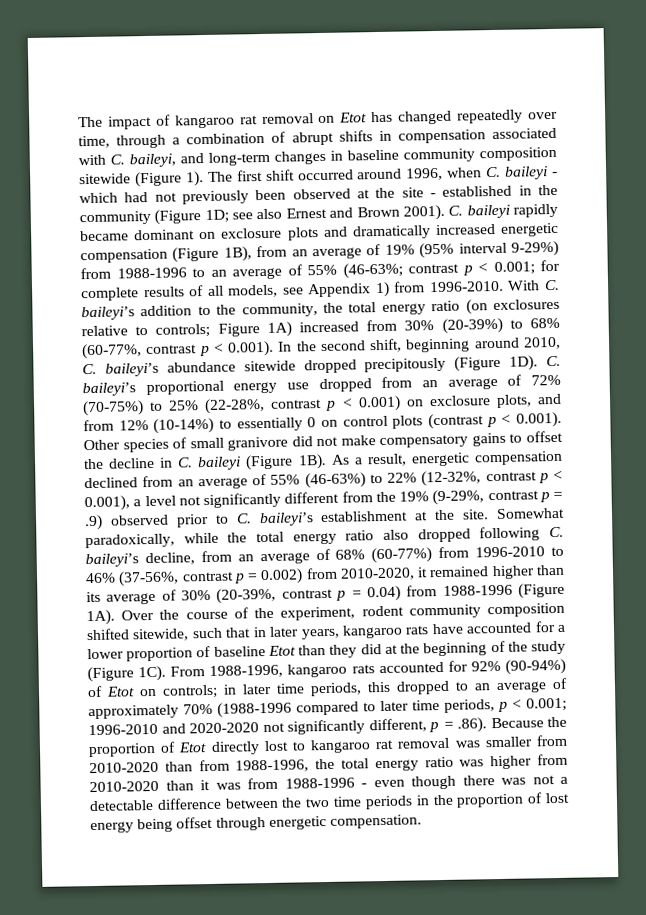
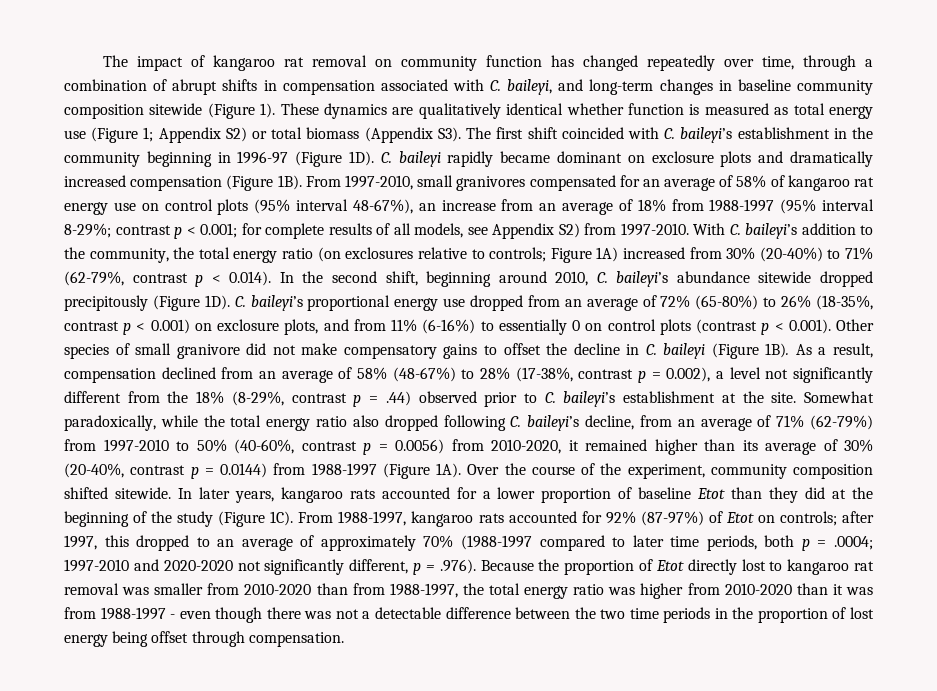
- The impact of kangaroo rat removal on Etot has changed repeatedly over time, through a combination of abrupt shifts in compensation associated with C. baileyi, and long-term changes in baseline community composition sitewide (Figure 1).
+ The impact of kangaroo rat removal on community function has changed repeatedly over time, through a combination of abrupt shifts in compensation associated with C. baileyi, and long-term changes in baseline community composition sitewide (Figure 1).
- The first shift occurred around 1996, when C. baileyi - which had not previously been observed at the site - established in the community (Figure 1D; see also Ernest and Brown 2001).
+ These dynamics are qualitatively identical whether function is measured as total energy use (Figure 1; Appendix S2) or total biomass (Appendix S3). The first shift coincided with C. baileyi’s establishment in the community beginning in 1996-97 (Figure 1D).
- C. baileyi rapidly became dominant on exclosure plots and dramatically increased energetic compensation (Figure 1B), from an average of 19% (95% interval 9-29%) from 1988-1996 to an average of 55% (46-63%; contrast p < 0.001; for complete results of all models, see Appendix 1) from 1996-2010.
+ C. baileyi rapidly became dominant on exclosure plots and dramatically increased compensation (Figure 1B). From 1997-2010, small granivores compensated for an average of 58% of kangaroo rat energy use on control plots (95% interval 48-67%), an increase from an average of 18% from 1988-1997 (95% interval 8-29%; contrast p < 0.001; for complete results of all models, see Appendix S2) from 1997-2010.
- With C. baileyi’s addition to the community, the total energy ratio (on exclosures relative to controls; Figure 1A) increased from 30% (20-39%) to 68% (60-77%, contrast p < 0.001). In the second shift, beginning around 2010, C. baileyi’s abundance sitewide dropped precipitously (Figure 1D).
+ With C. baileyi’s addition to the community, the total energy ratio (on exclosures relative to controls; Figure 1A) increased from 30% (20-40%) to 71% (62-79%, contrast p < 0.014). In the second shift, beginning around 2010, C. baileyi’s abundance sitewide dropped precipitously (Figure 1D).
- C. baileyi’s proportional energy use dropped from an average of 72% (70-75%) to 25% (22-28%, contrast p < 0.001) on exclosure plots, and from 12% (10-14%) to essentially 0 on control plots (contrast p < 0.001). Other species of small granivore did not make compensatory gains to offset the decline in C. baileyi (Figure 1B).
+ C. baileyi’s proportional energy use dropped from an average of 72% (65-80%) to 26% (18-35%, contrast p < 0.001) on exclosure plots, and from 11% (6-16%) to essentially 0 on control plots (contrast p < 0.001). Other species of small granivore did not make compensatory gains to offset the decline in C. baileyi (Figure 1B).
- As a result, energetic compensation declined from an average of 55% (46-63%) to 22% (12-32%, contrast p < 0.001), a level not significantly different from the 19% (9-29%, contrast p = .9) observed prior to C. baileyi’s establishment at the site.
+ As a result, compensation declined from an average of 58% (48-67%) to 28% (17-38%, contrast p = 0.002), a level not significantly different from the 18% (8-29%, contrast p = .44) observed prior to C. baileyi’s establishment at the site.
- Somewhat paradoxically, while the total energy ratio also dropped following C. baileyi’s decline, from an average of 68% (60-77%) from 1996-2010 to 46% (37-56%, contrast p = 0.002) from 2010-2020, it remained higher than its average of 30% (20-39%, contrast p = 0.04) from 1988-1996 (Figure 1A).
+ Somewhat paradoxically, while the total energy ratio also dropped following C. baileyi’s decline, from an average of 71% (62-79%) from 1997-2010 to 50% (40-60%, contrast p = 0.0056) from 2010-2020, it remained higher than its average of 30% (20-40%, contrast p = 0.0144) from 1988-1997 (Figure 1A).
- Over the course of the experiment, rodent community composition shifted sitewide, such that in later years, kangaroo rats have accounted for a lower proportion of baseline Etot than they did at the beginning of the study (Figure 1C).
+ Over the course of the experiment, community composition shifted sitewide. In later years, kangaroo rats accounted for a lower proportion of baseline Etot than they did at the beginning of the study (Figure 1C).
- From 1988-1996, kangaroo rats accounted for 92% (90-94%) of Etot on controls;
+ From 1988-1997, kangaroo rats accounted for 92% (87-97%) of Etot on controls;
- in later time periods, this dropped to an average of approximately 70% (1988-1996 compared to later time periods, p < 0.001; 1996-2010 and 2020-2020 not significantly different, p = .86). Because the proportion of Etot directly lost to kangaroo rat removal was smaller from 2010-2020 than from 1988-1996, the total energy ratio was higher from 2010-2020 than it was from 1988-1996 - even though there was not a detectable difference between the two time periods in the proportion of lost energy being offset through energetic compensation.
+ after 1997, this dropped to an average of approximately 70% (1988-1997 compared to later time periods, both p = .0004; 1997-2010 and 2020-2020 not significantly different, p = .976). Because the proportion of Etot directly lost to kangaroo rat removal was smaller from 2010-2020 than from 1988-1997, the total energy ratio was higher from 2010-2020 than it was from 1988-1997 - even though there was not a detectable difference between the two time periods in the proportion of lost energy being offset through compensation.

